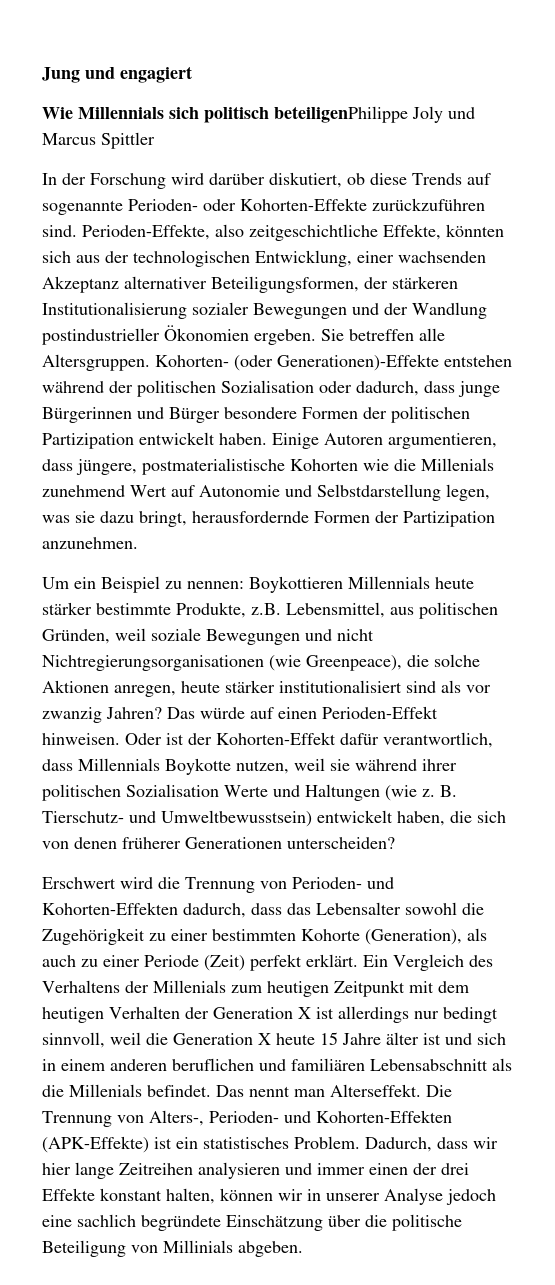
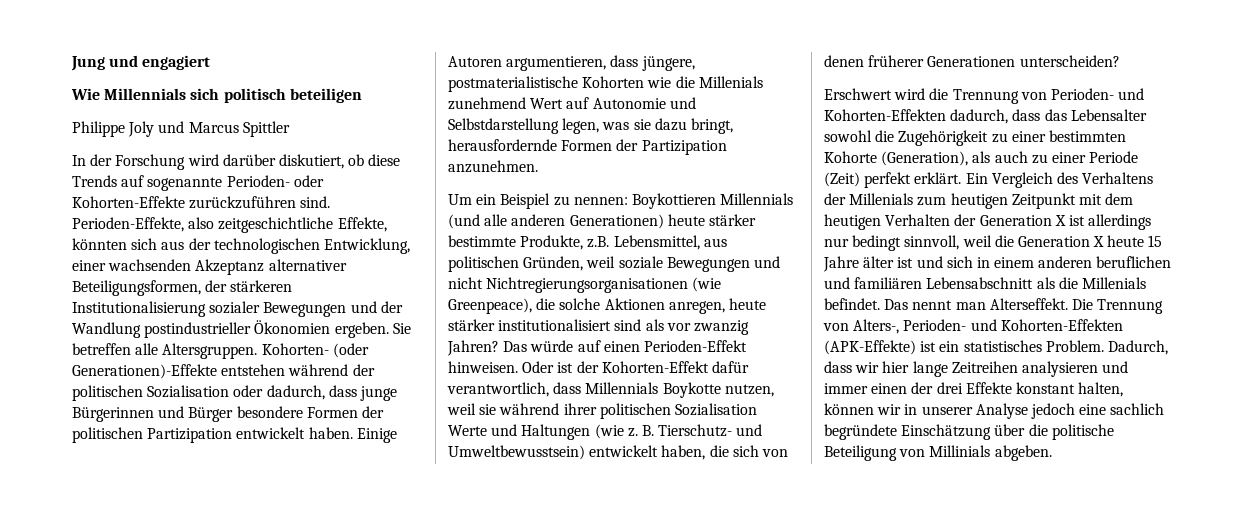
- Wie Millennials sich politisch beteiligenPhilippe Joly und Marcus Spittler
+ Wie Millennials sich politisch beteiligen
+ Philippe Joly und Marcus Spittler
- Um ein Beispiel zu nennen: Boykottieren Millennials heute stärker bestimmte Produkte, z.B. Lebensmittel, aus politischen Gründen, weil soziale Bewegungen und nicht Nichtregierungsorganisationen (wie Greenpeace), die solche Aktionen anregen, heute stärker institutionalisiert sind als vor zwanzig Jahren?
+ Um ein Beispiel zu nennen: Boykottieren Millennials (und alle anderen Generationen) heute stärker bestimmte Produkte, z.B. Lebensmittel, aus politischen Gründen, weil soziale Bewegungen und nicht Nichtregierungsorganisationen (wie Greenpeace), die solche Aktionen anregen, heute stärker institutionalisiert sind als vor zwanzig Jahren?

